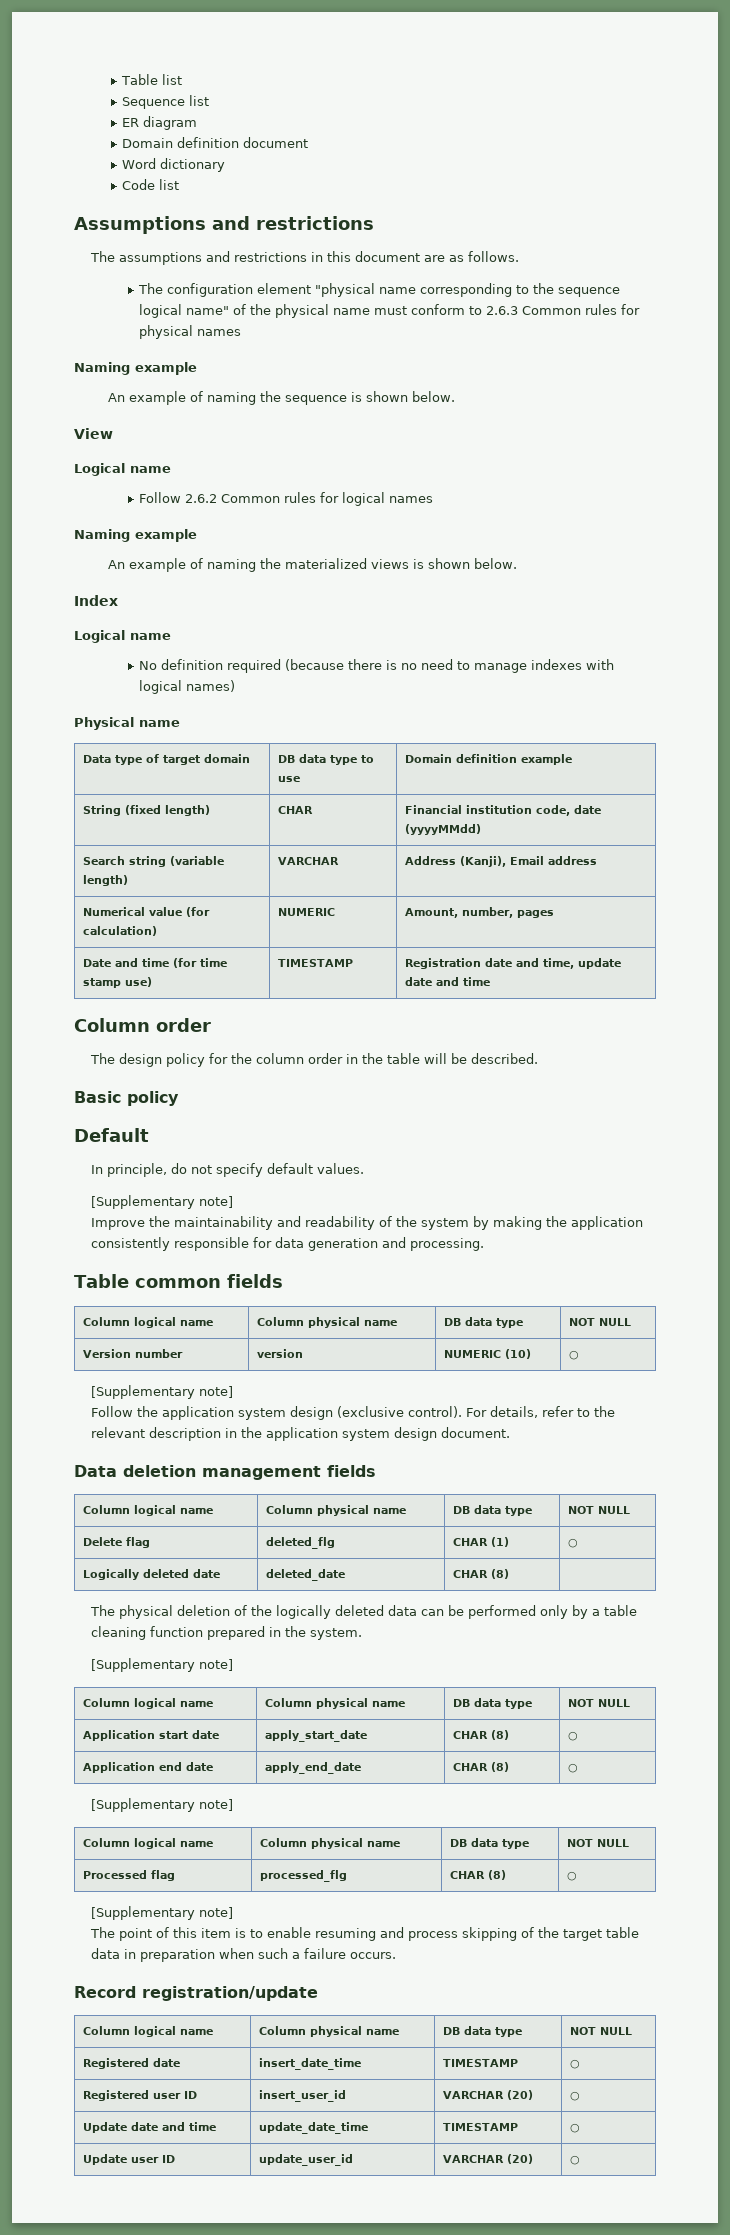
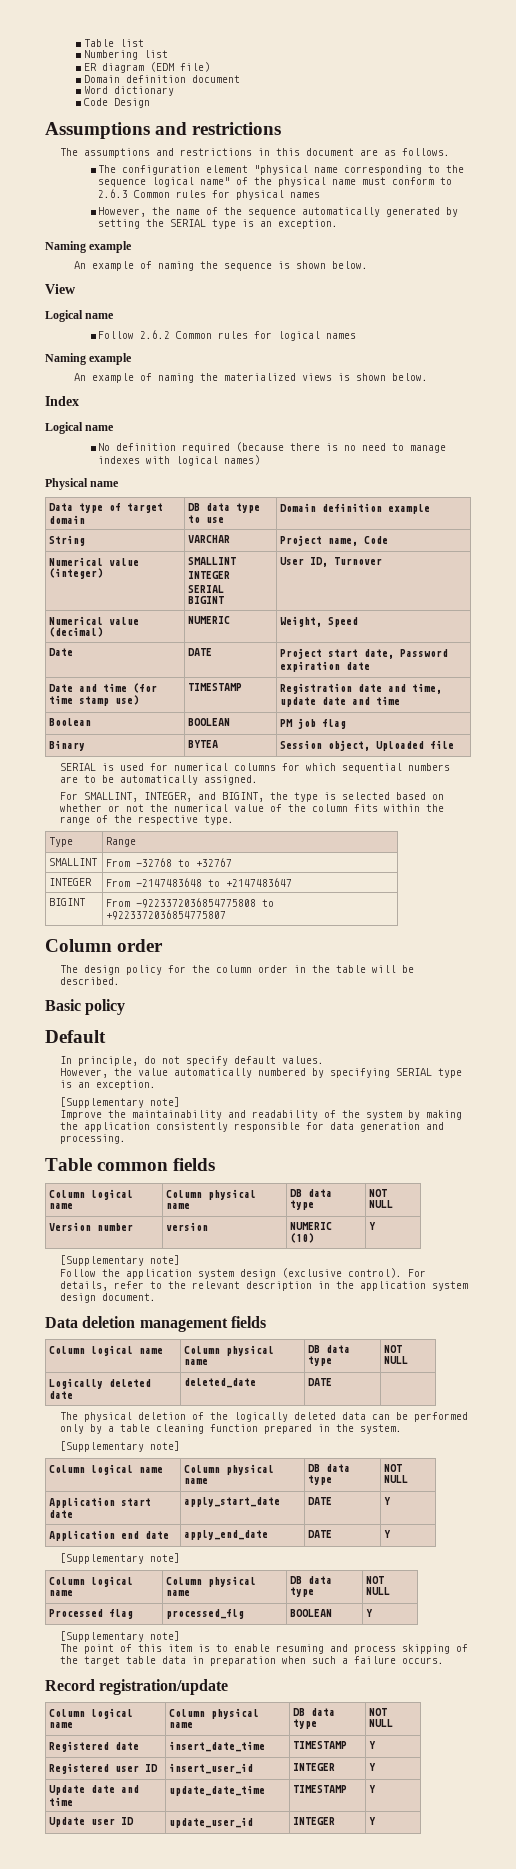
- Sequence list
+ Numbering list
- ER diagram
+ ER diagram (EDM file)
- Code list
+ Code Design
+ However, the name of the sequence automatically generated by setting the SERIAL type is an exception.
- String (fixed length) | CHAR | Financial institution code, date (yyyyMMdd)
- Search string (variable length) | VARCHAR | Address (Kanji), Email address
- Numerical value (for calculation) | NUMERIC | Amount, number, pages
+ String | VARCHAR | Project name, Code
+ Numerical value (integer) | SMALLINT
+ INTEGER
+ SERIAL
+ BIGINT | User ID, Turnover
+ Numerical value (decimal) | NUMERIC | Weight, Speed
+ Date | DATE | Project start date, Password expiration date
+ Boolean | BOOLEAN | PM job flag
+ Binary | BYTEA | Session object, Uploaded file
+ SERIAL is used for numerical columns for which sequential numbers are to be automatically assigned.
+ For SMALLINT, INTEGER, and BIGINT, the type is selected based on whether or not the numerical value of the column fits within the range of the respective type.
+ Type | Range
+ SMALLINT | From -32768 to +32767
+ INTEGER | From -2147483648 to +2147483647
+ BIGINT | From -9223372036854775808 to +9223372036854775807
+ However, the value automatically numbered by specifying SERIAL type is an exception.
- Version number | version | NUMERIC (10) | ○
+ Version number | version | NUMERIC (10) | Y
- Delete flag | deleted_flg | CHAR (1) | ○
- Logically deleted date | deleted_date | CHAR (8) |
+ Logically deleted date | deleted_date | DATE |
- Application start date | apply_start_date | CHAR (8) | ○
+ Application start date | apply_start_date | DATE | Y
- Application end date | apply_end_date | CHAR (8) | ○
+ Application end date | apply_end_date | DATE | Y
- Processed flag | processed_flg | CHAR (8) | ○
+ Processed flag | processed_flg | BOOLEAN | Y
- Registered date | insert_date_time | TIMESTAMP | ○
+ Registered date | insert_date_time | TIMESTAMP | Y
- Registered user ID | insert_user_id | VARCHAR (20) | ○
+ Registered user ID | insert_user_id | INTEGER | Y
- Update date and time | update_date_time | TIMESTAMP | ○
+ Update date and time | update_date_time | TIMESTAMP | Y
- Update user ID | update_user_id | VARCHAR (20) | ○
+ Update user ID | update_user_id | INTEGER | Y

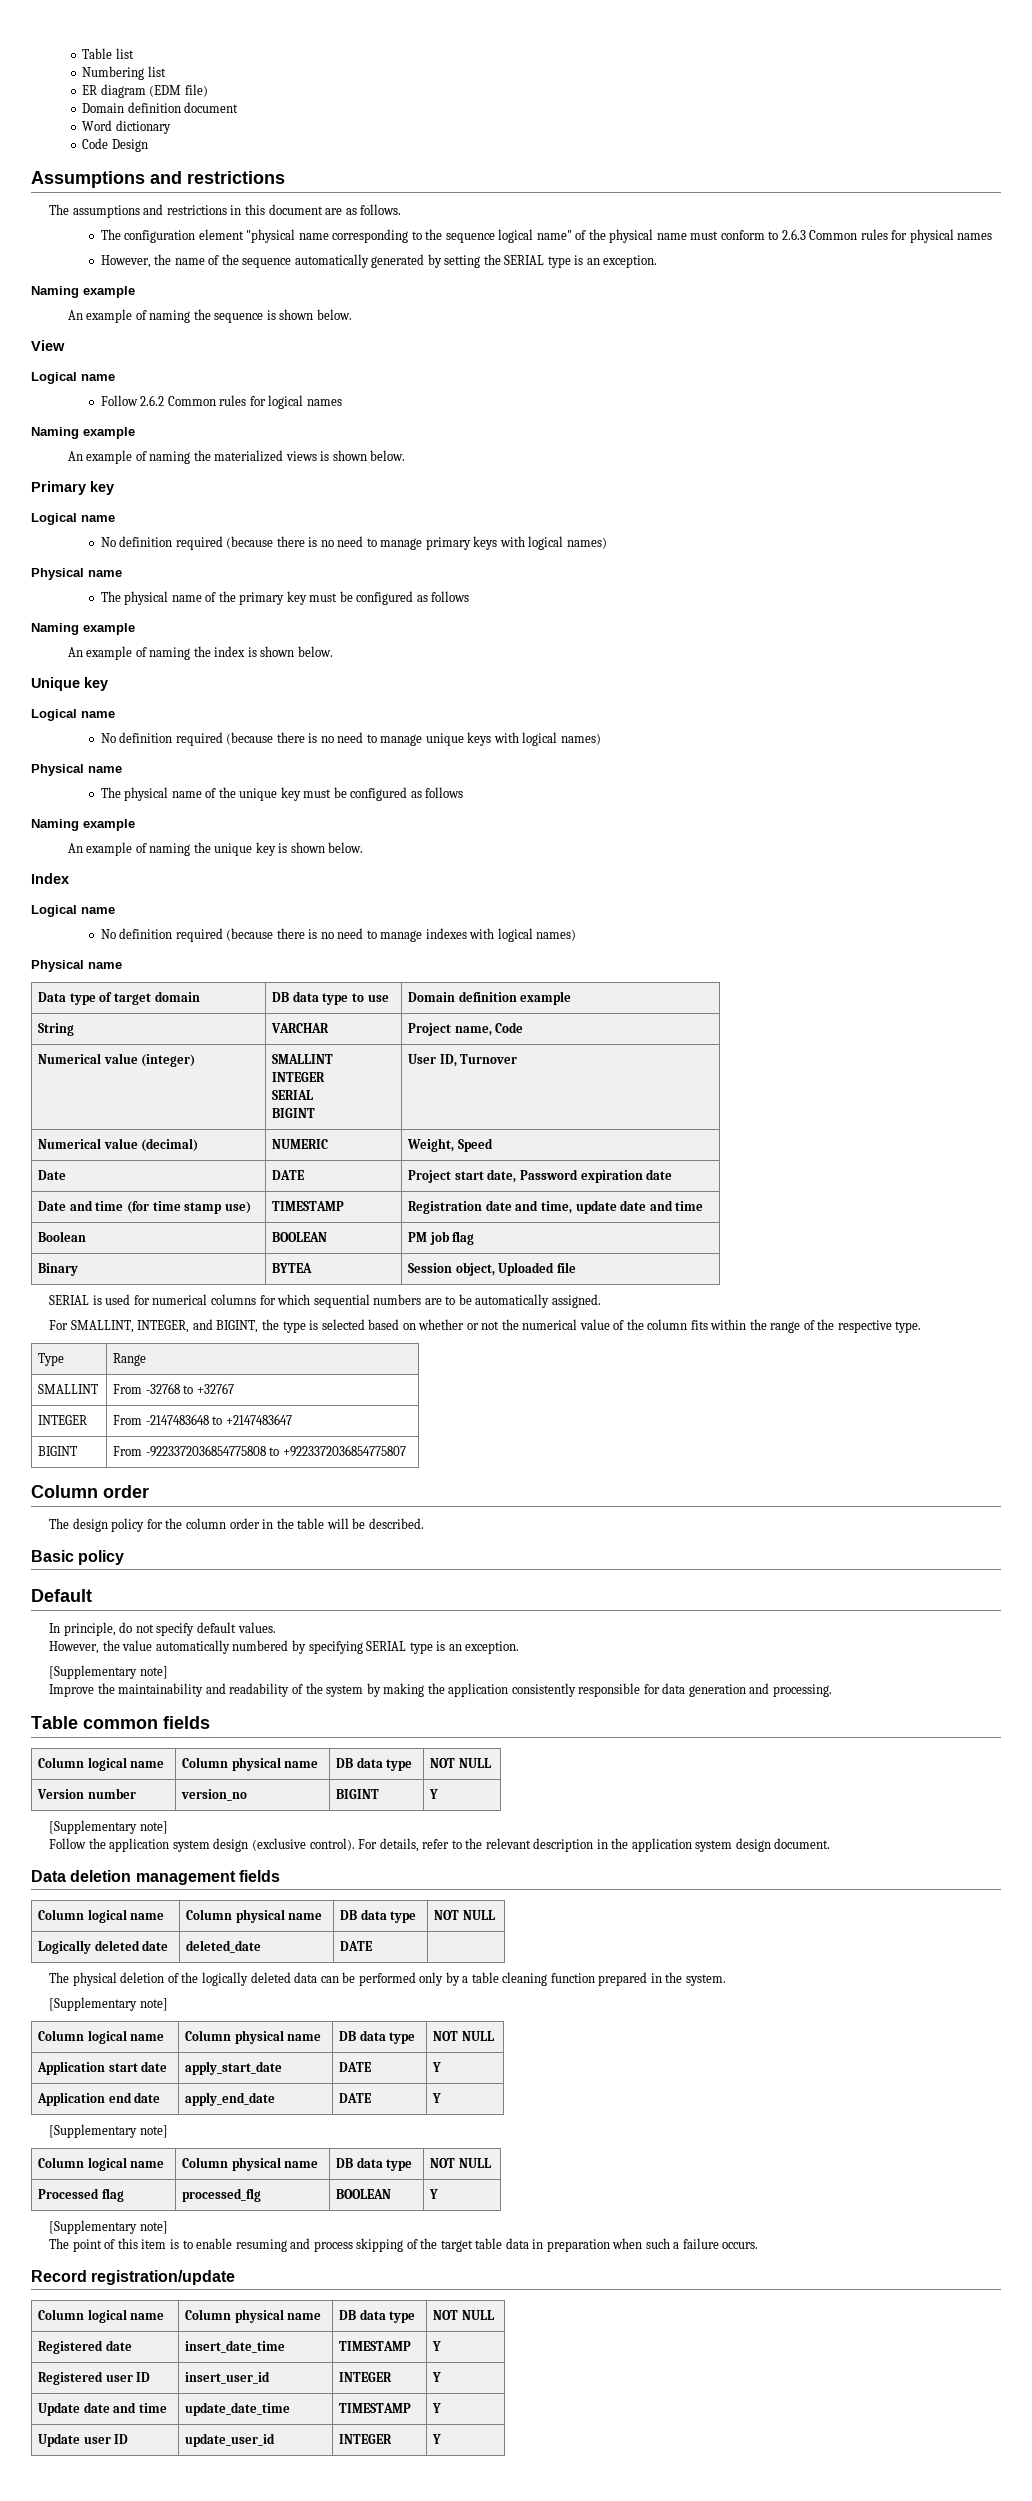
+ Primary key
+ Logical name
+ No definition required (because there is no need to manage primary keys with logical names)
+ Physical name
+ The physical name of the primary key must be configured as follows
+ Naming example
+ An example of naming the index is shown below.
+ Unique key
+ Logical name
+ No definition required (because there is no need to manage unique keys with logical names)
+ Physical name
+ The physical name of the unique key must be configured as follows
+ Naming example
+ An example of naming the unique key is shown below.
- Version number | version | NUMERIC (10) | Y
+ Version number | version_no | BIGINT | Y

